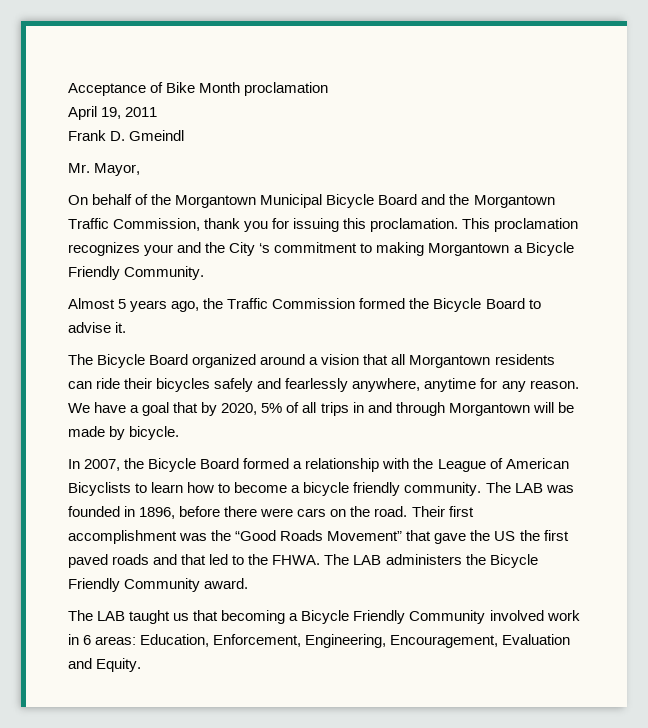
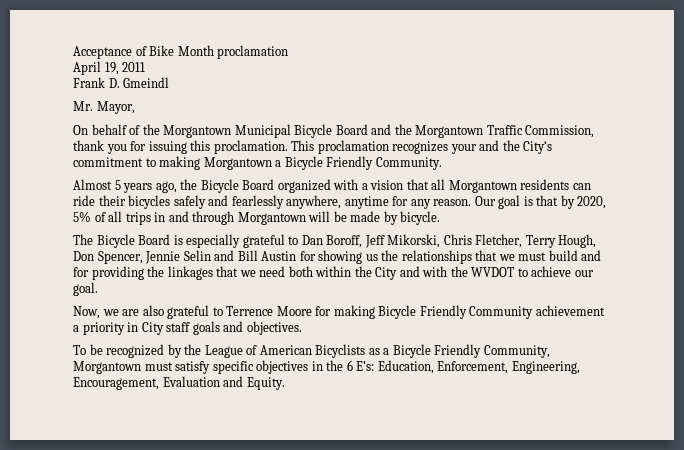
- This proclamation recognizes your and the City ‘s commitment to making Morgantown a Bicycle Friendly Community.
+ This proclamation recognizes your and the City‘s commitment to making Morgantown a Bicycle Friendly Community.
- Almost 5 years ago, the Traffic Commission formed the Bicycle Board to advise it.
- The Bicycle Board organized around a vision that all Morgantown residents can ride their bicycles safely and fearlessly anywhere, anytime for any reason.
+ Almost 5 years ago, the Bicycle Board organized with a vision that all Morgantown residents can ride their bicycles safely and fearlessly anywhere, anytime for any reason.
- We have a goal that by 2020, 5% of all trips in and through Morgantown will be made by bicycle.
+ Our goal is that by 2020, 5% of all trips in and through Morgantown will be made by bicycle.
- In 2007, the Bicycle Board formed a relationship with the League of American Bicyclists to learn how to become a bicycle friendly community. The LAB was founded in 1896, before there were cars on the road. Their first accomplishment was the “Good Roads Movement” that gave the US the first paved roads and that led to the FHWA. The LAB administers the Bicycle Friendly Community award.
- The LAB taught us that becoming a Bicycle Friendly Community involved work in 6 areas: Education, Enforcement, Engineering, Encouragement, Evaluation and Equity.
+ The Bicycle Board is especially grateful to Dan Boroff, Jeff Mikorski, Chris Fletcher, Terry Hough, Don Spencer, Jennie Selin and Bill Austin for showing us the relationships that we must build and for providing the linkages that we need both within the City and with the WVDOT to achieve our goal.
+ Now, we are also grateful to Terrence Moore for making Bicycle Friendly Community achievement a priority in City staff goals and objectives.
+ To be recognized by the League of American Bicyclists as a Bicycle Friendly Community, Morgantown must satisfy specific objectives in the 6 E’s: Education, Enforcement, Engineering, Encouragement, Evaluation and Equity.

